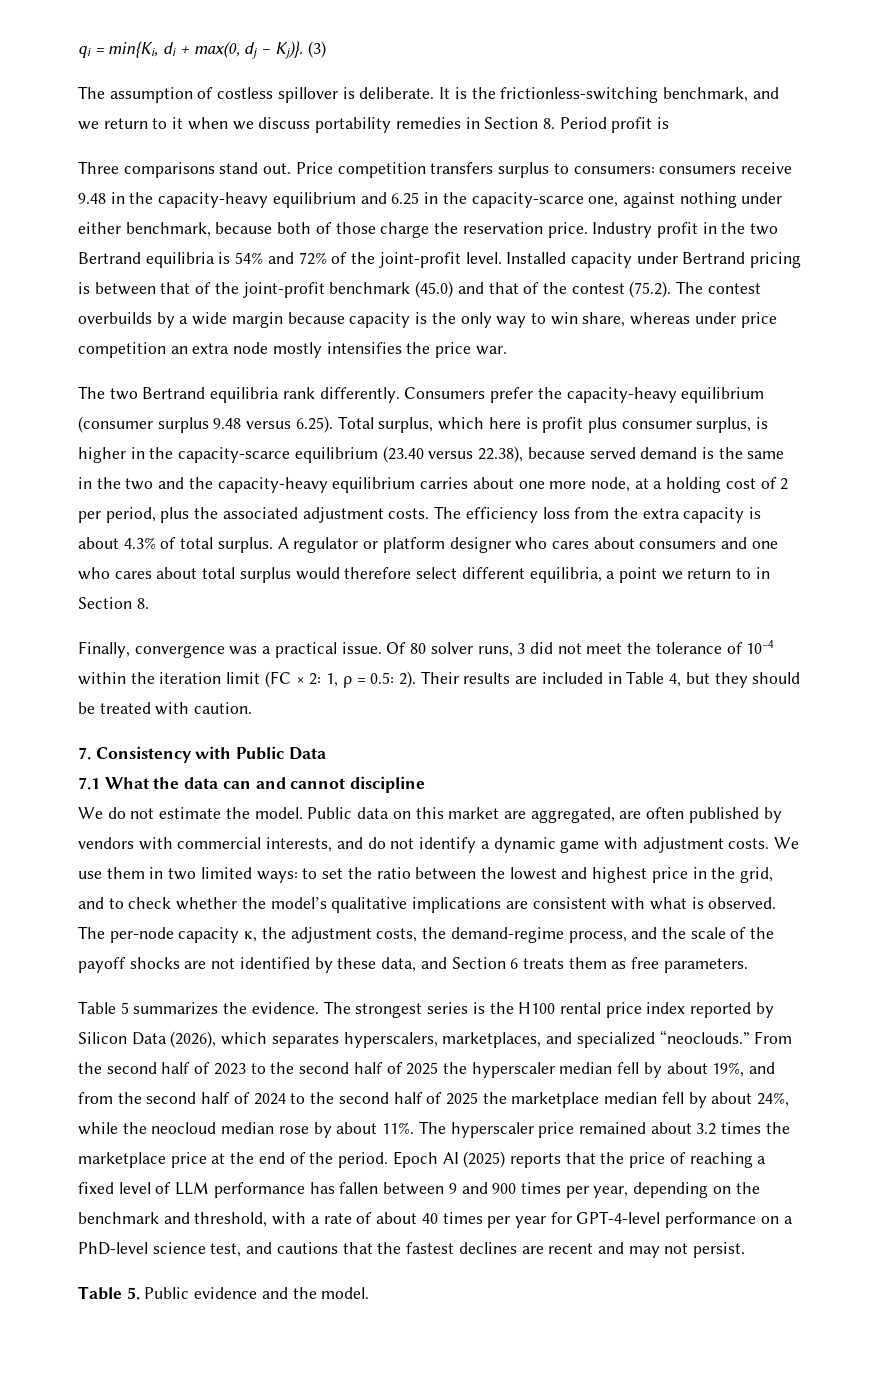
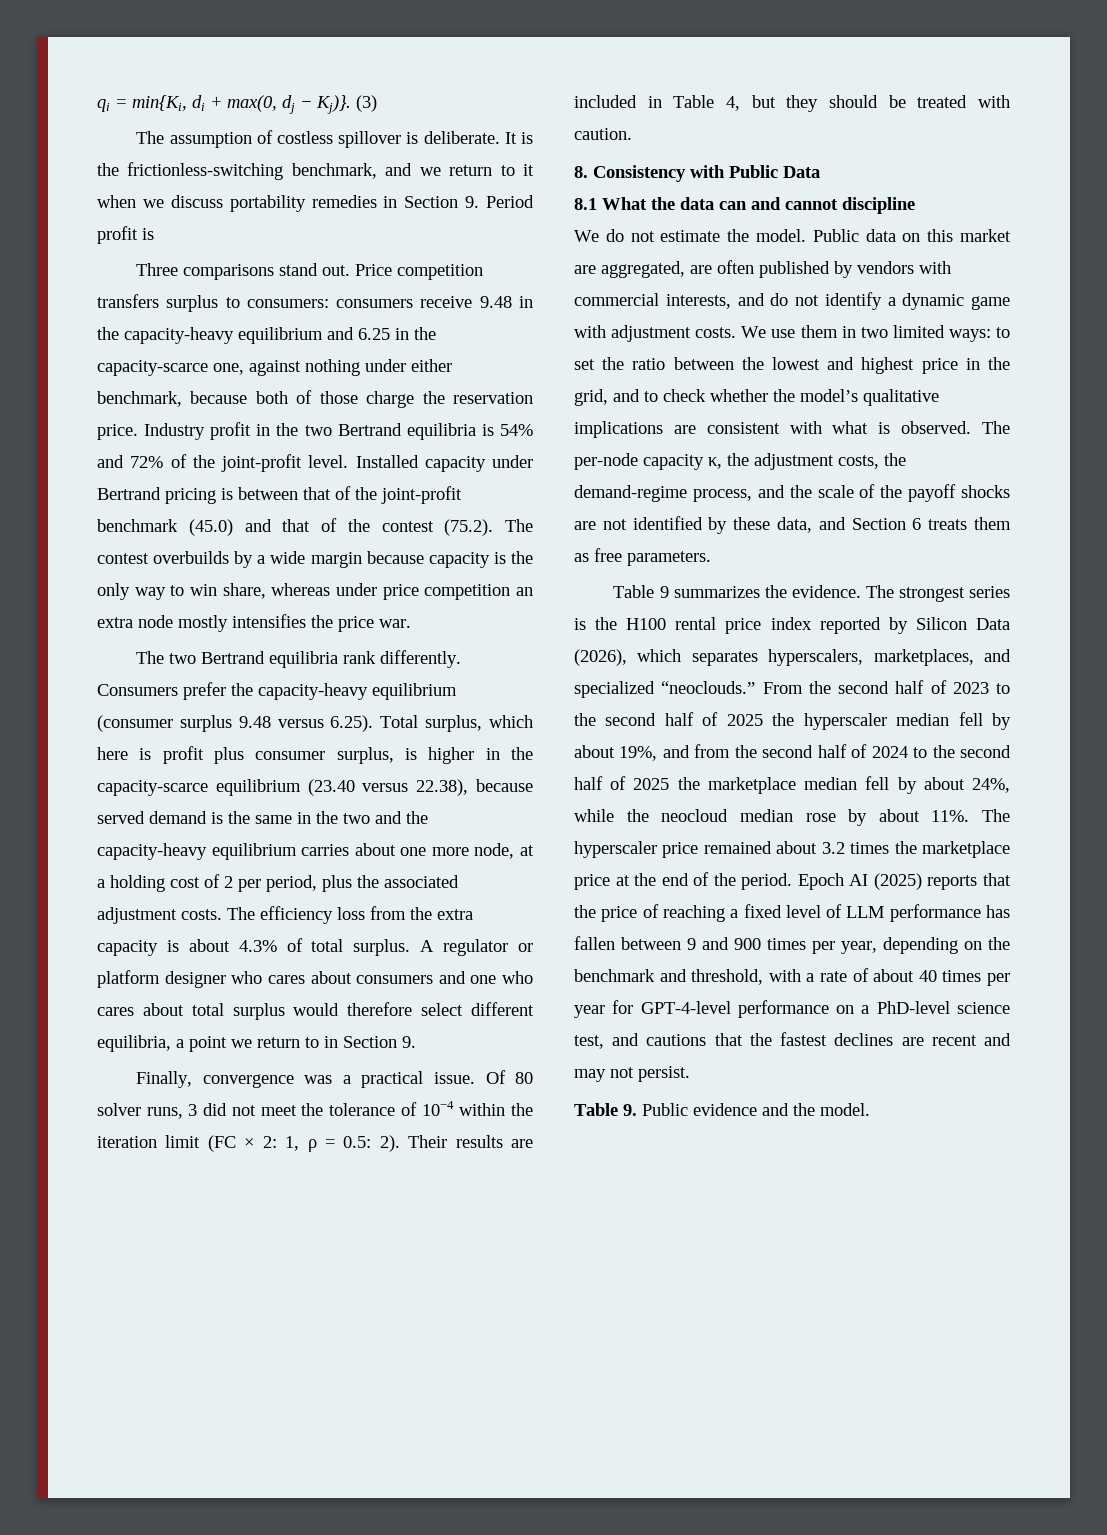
- It is the frictionless-switching benchmark, and we return to it when we discuss portability remedies in Section 8. Period profit is
+ It is the frictionless-switching benchmark, and we return to it when we discuss portability remedies in Section 9. Period profit is
- A regulator or platform designer who cares about consumers and one who cares about total surplus would therefore select different equilibria, a point we return to in Section 8.
+ A regulator or platform designer who cares about consumers and one who cares about total surplus would therefore select different equilibria, a point we return to in Section 9.
- 7. Consistency with Public Data
+ 8. Consistency with Public Data
- 7.1 What the data can and cannot discipline
+ 8.1 What the data can and cannot discipline
- Table 5 summarizes the evidence.
+ Table 9 summarizes the evidence.
- Table 5. Public evidence and the model.
+ Table 9. Public evidence and the model.

